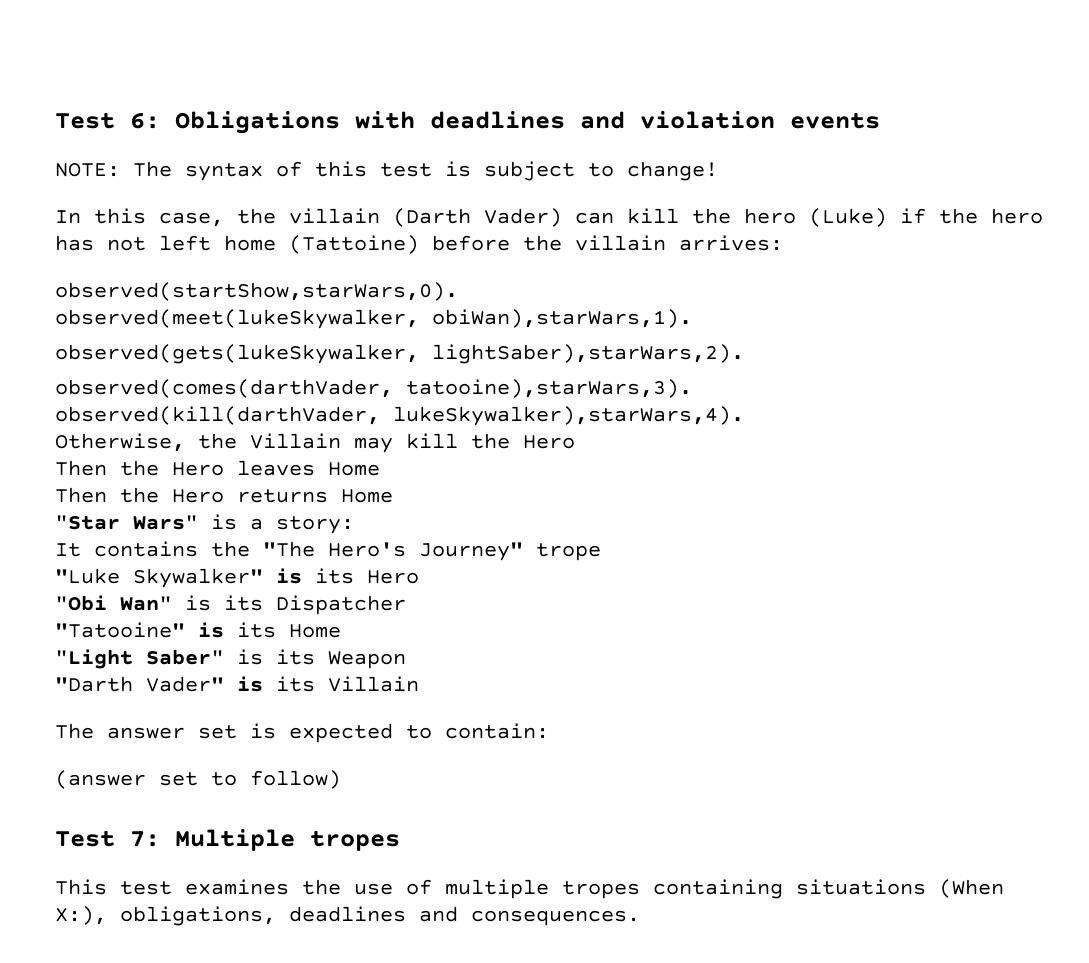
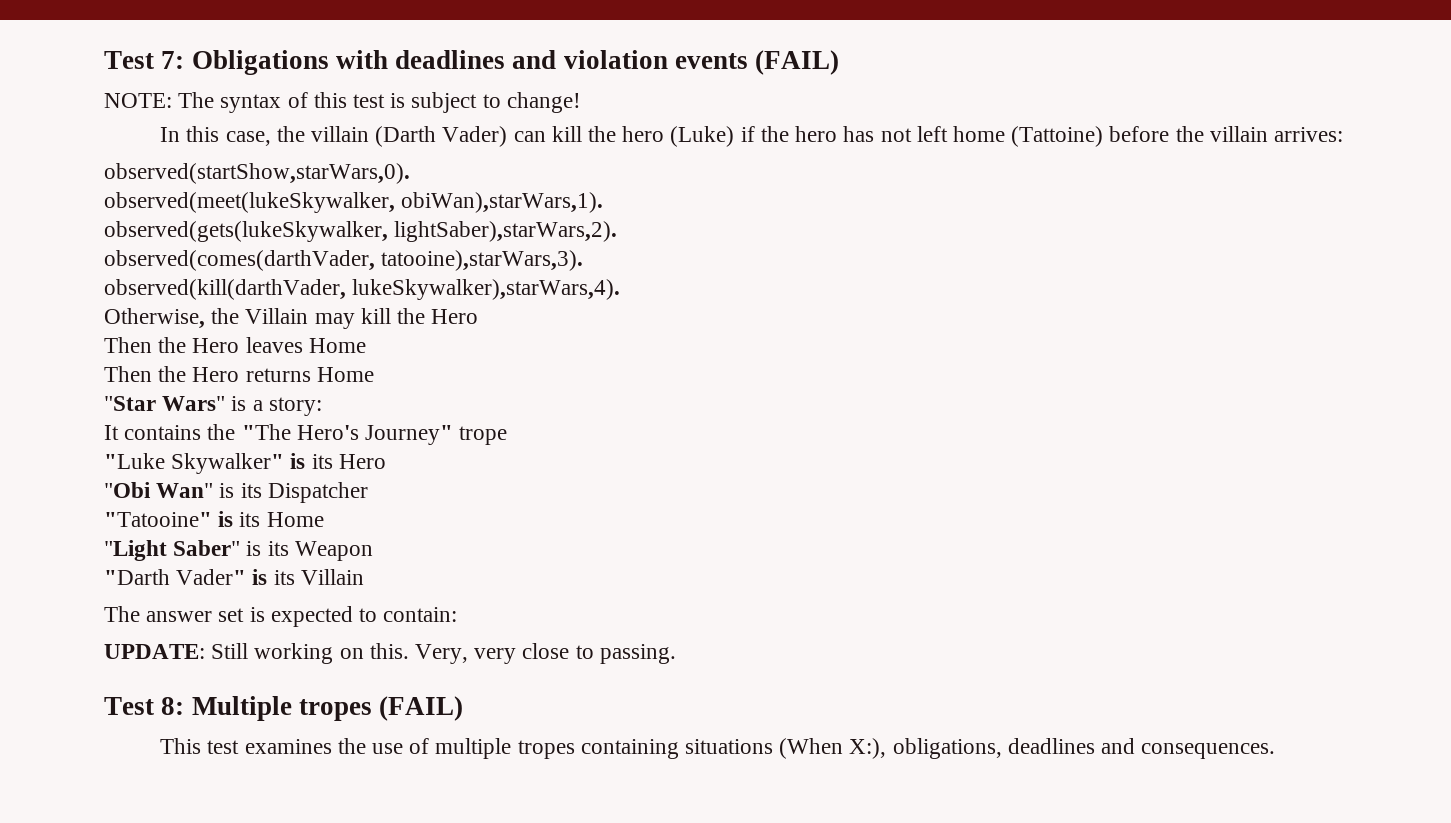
- Test 6: Obligations with deadlines and violation events
+ Test 7: Obligations with deadlines and violation events (FAIL)
- (answer set to follow)
- Test 7: Multiple tropes
+ UPDATE: Still working on this. Very, very close to passing.
+ Test 8: Multiple tropes (FAIL)

